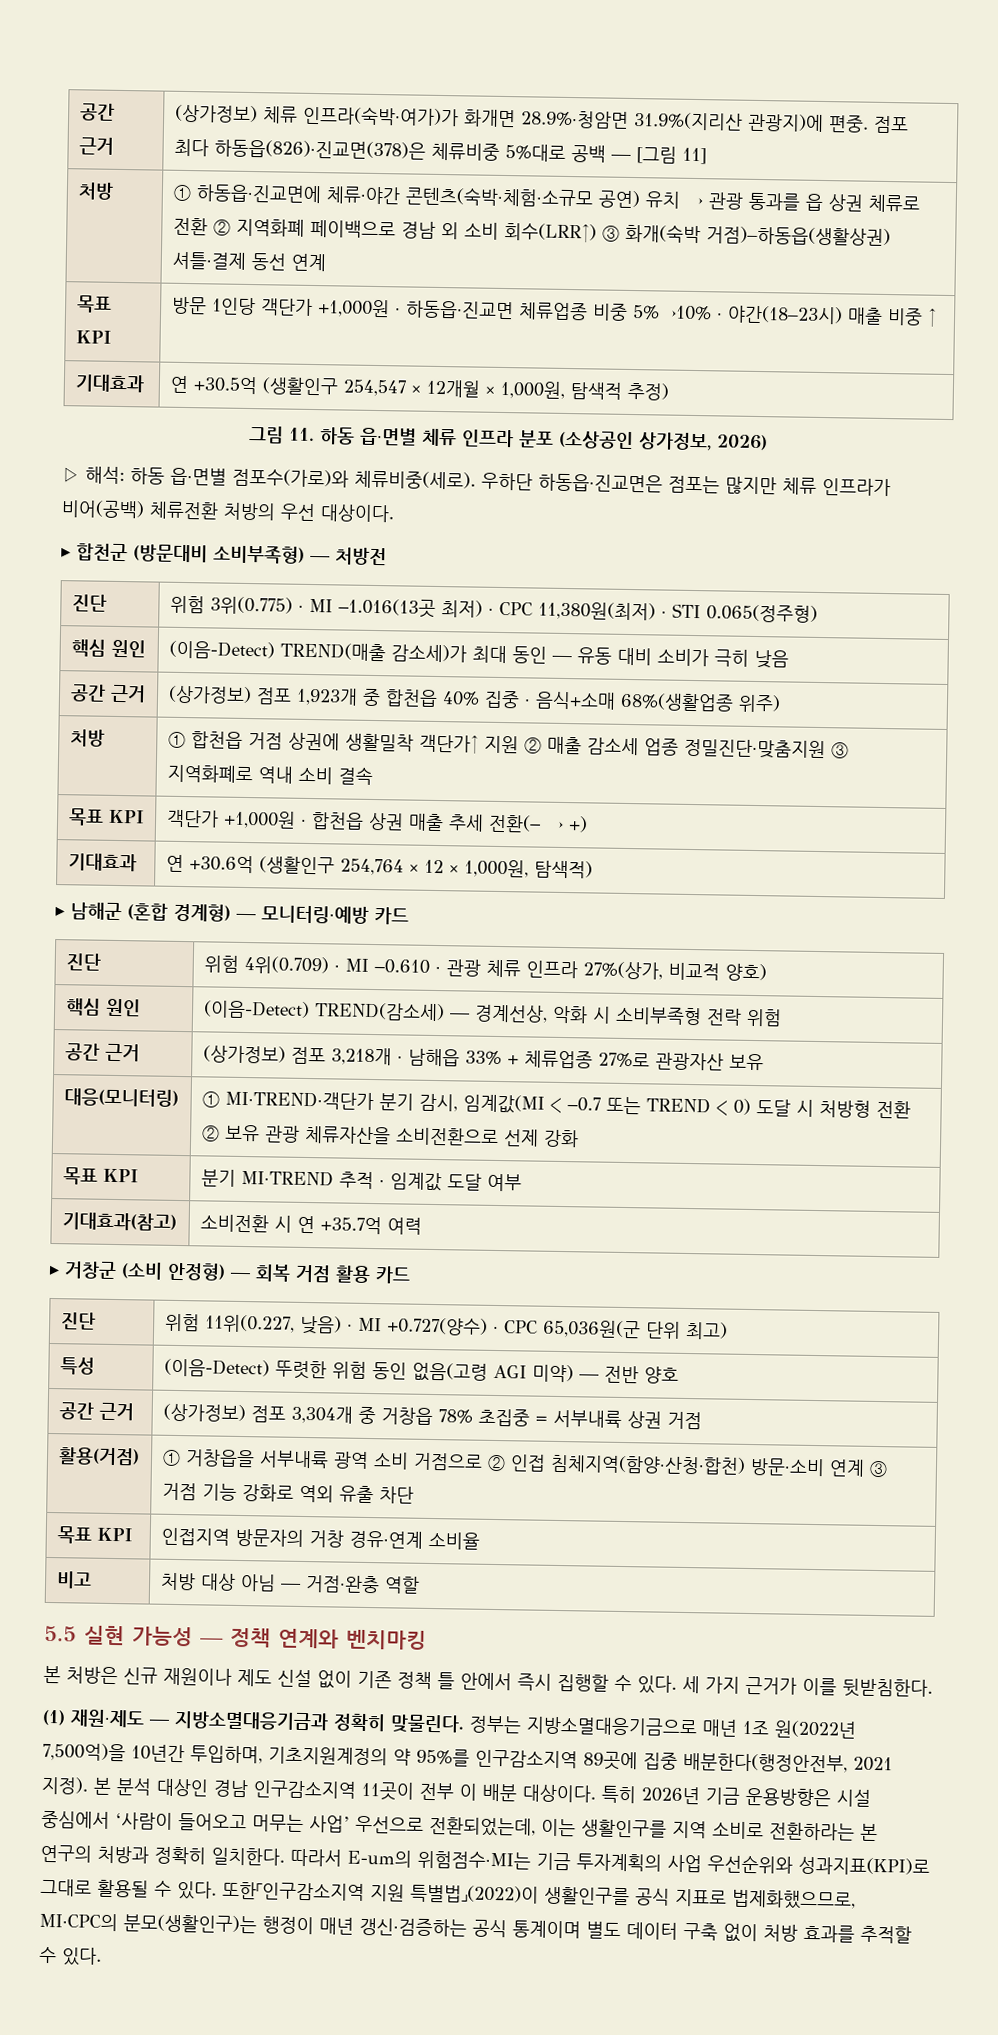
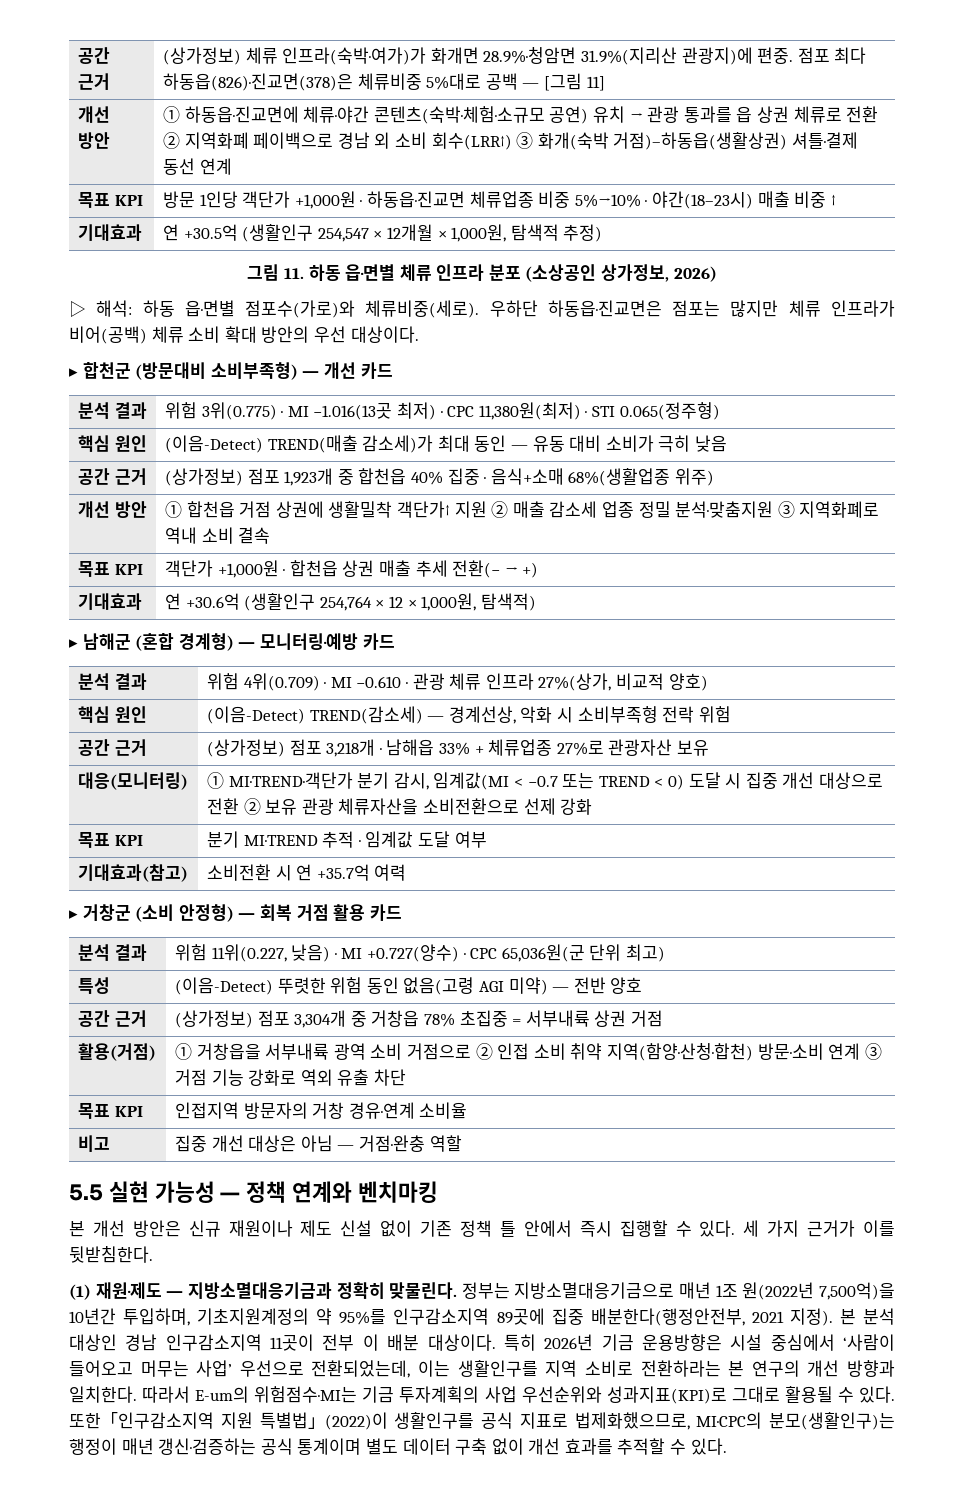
- 처방 | ① 하동읍·진교면에 체류·야간 콘텐츠(숙박·체험·소규모 공연) 유치 → 관광 통과를 읍 상권 체류로 전환 ② 지역화폐 페이백으로 경남 외 소비 회수(LRR↑) ③ 화개(숙박 거점)–하동읍(생활상권) 셔틀·결제 동선 연계
+ 개선 방안 | ① 하동읍·진교면에 체류·야간 콘텐츠(숙박·체험·소규모 공연) 유치 → 관광 통과를 읍 상권 체류로 전환 ② 지역화폐 페이백으로 경남 외 소비 회수(LRR↑) ③ 화개(숙박 거점)–하동읍(생활상권) 셔틀·결제 동선 연계
- 우하단 하동읍·진교면은 점포는 많지만 체류 인프라가 비어(공백) 체류전환 처방의 우선 대상이다.
+ 우하단 하동읍·진교면은 점포는 많지만 체류 인프라가 비어(공백) 체류 소비 확대 방안의 우선 대상이다.
- ▸ 합천군 (방문대비 소비부족형) — 처방전
- 진단 | 위험 3위(0.775) · MI −1.016(13곳 최저) · CPC 11,380원(최저) · STI 0.065(정주형)
+ ▸ 합천군 (방문대비 소비부족형) — 개선 카드
+ 분석 결과 | 위험 3위(0.775) · MI −1.016(13곳 최저) · CPC 11,380원(최저) · STI 0.065(정주형)
- 처방 | ① 합천읍 거점 상권에 생활밀착 객단가↑ 지원 ② 매출 감소세 업종 정밀진단·맞춤지원 ③ 지역화폐로 역내 소비 결속
+ 개선 방안 | ① 합천읍 거점 상권에 생활밀착 객단가↑ 지원 ② 매출 감소세 업종 정밀 분석·맞춤지원 ③ 지역화폐로 역내 소비 결속
- 진단 | 위험 4위(0.709) · MI −0.610 · 관광 체류 인프라 27%(상가, 비교적 양호)
+ 분석 결과 | 위험 4위(0.709) · MI −0.610 · 관광 체류 인프라 27%(상가, 비교적 양호)
- 대응(모니터링) | ① MI·TREND·객단가 분기 감시, 임계값(MI < −0.7 또는 TREND < 0) 도달 시 처방형 전환 ② 보유 관광 체류자산을 소비전환으로 선제 강화
+ 대응(모니터링) | ① MI·TREND·객단가 분기 감시, 임계값(MI < −0.7 또는 TREND < 0) 도달 시 집중 개선 대상으로 전환 ② 보유 관광 체류자산을 소비전환으로 선제 강화
- 진단 | 위험 11위(0.227, 낮음) · MI +0.727(양수) · CPC 65,036원(군 단위 최고)
+ 분석 결과 | 위험 11위(0.227, 낮음) · MI +0.727(양수) · CPC 65,036원(군 단위 최고)
- 활용(거점) | ① 거창읍을 서부내륙 광역 소비 거점으로 ② 인접 침체지역(함양·산청·합천) 방문·소비 연계 ③ 거점 기능 강화로 역외 유출 차단
+ 활용(거점) | ① 거창읍을 서부내륙 광역 소비 거점으로 ② 인접 소비 취약 지역(함양·산청·합천) 방문·소비 연계 ③ 거점 기능 강화로 역외 유출 차단
- 비고 | 처방 대상 아님 — 거점·완충 역할
+ 비고 | 집중 개선 대상은 아님 — 거점·완충 역할
- 본 처방은 신규 재원이나 제도 신설 없이 기존 정책 틀 안에서 즉시 집행할 수 있다.
+ 본 개선 방안은 신규 재원이나 제도 신설 없이 기존 정책 틀 안에서 즉시 집행할 수 있다.
- 특히 2026년 기금 운용방향은 시설 중심에서 ‘사람이 들어오고 머무는 사업’ 우선으로 전환되었는데, 이는 생활인구를 지역 소비로 전환하라는 본 연구의 처방과 정확히 일치한다.
+ 특히 2026년 기금 운용방향은 시설 중심에서 ‘사람이 들어오고 머무는 사업’ 우선으로 전환되었는데, 이는 생활인구를 지역 소비로 전환하라는 본 연구의 개선 방향과 일치한다.
- 또한「인구감소지역 지원 특별법」(2022)이 생활인구를 공식 지표로 법제화했으므로, MI·CPC의 분모(생활인구)는 행정이 매년 갱신·검증하는 공식 통계이며 별도 데이터 구축 없이 처방 효과를 추적할 수 있다.
+ 또한「인구감소지역 지원 특별법」(2022)이 생활인구를 공식 지표로 법제화했으므로, MI·CPC의 분모(생활인구)는 행정이 매년 갱신·검증하는 공식 통계이며 별도 데이터 구축 없이 개선 효과를 추적할 수 있다.

